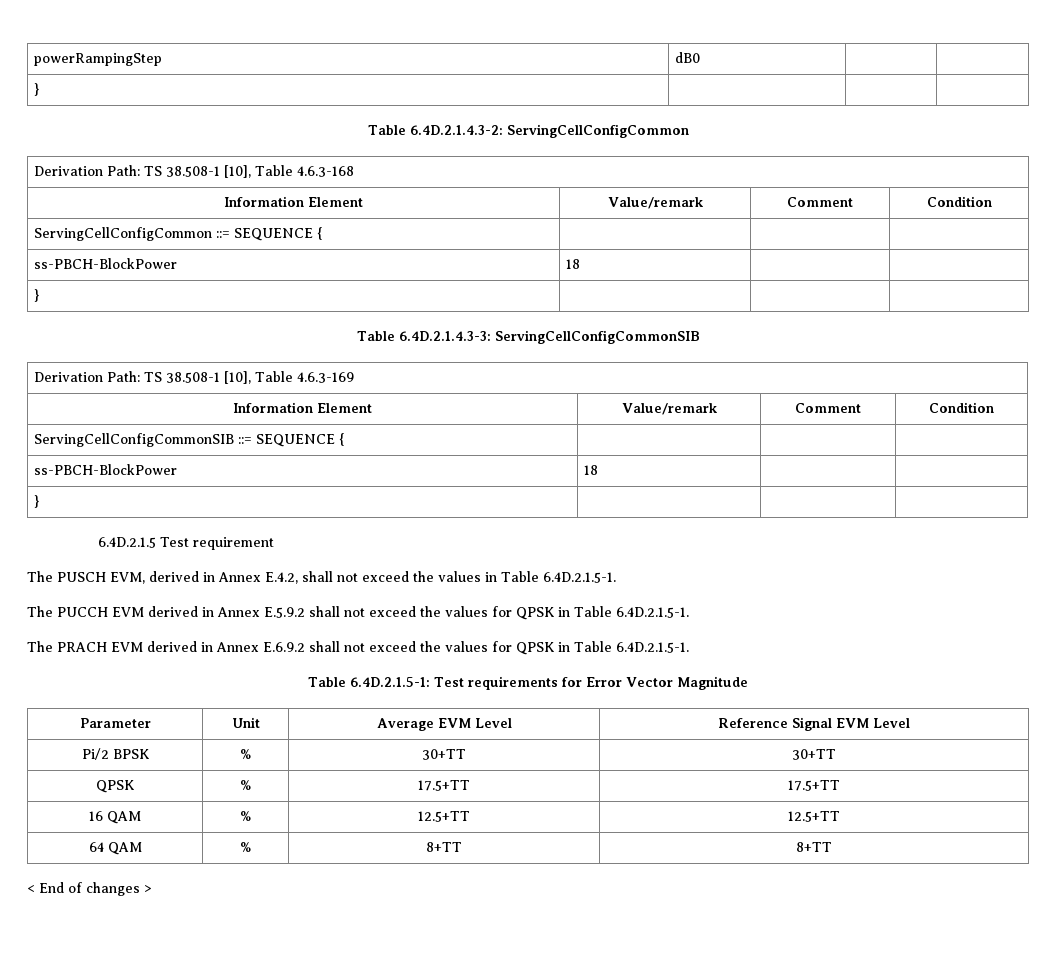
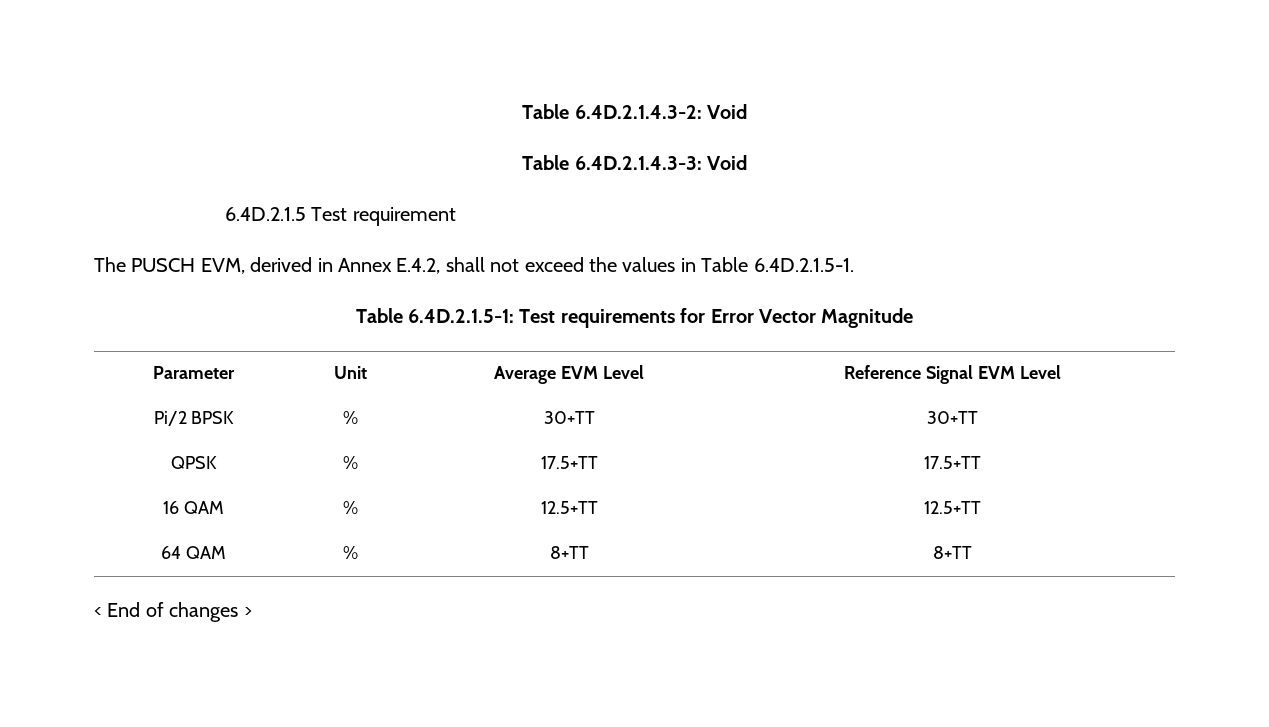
- powerRampingStep | dB0 | |
- } | | |
- Table 6.4D.2.1.4.3-2: ServingCellConfigCommon
- Derivation Path: TS 38.508-1 [10], Table 4.6.3-168
- Information Element | Value/remark | Comment | Condition
- ServingCellConfigCommon ::= SEQUENCE { | | |
- ss-PBCH-BlockPower | 18 | |
- } | | |
- Table 6.4D.2.1.4.3-3: ServingCellConfigCommonSIB
- Derivation Path: TS 38.508-1 [10], Table 4.6.3-169
- Information Element | Value/remark | Comment | Condition
- ServingCellConfigCommonSIB ::= SEQUENCE { | | |
- ss-PBCH-BlockPower | 18 | |
- } | | |
+ Table 6.4D.2.1.4.3-2: Void
+ Table 6.4D.2.1.4.3-3: Void
- The PUCCH EVM derived in Annex E.5.9.2 shall not exceed the values for QPSK in Table 6.4D.2.1.5-1.
- The PRACH EVM derived in Annex E.6.9.2 shall not exceed the values for QPSK in Table 6.4D.2.1.5-1.

